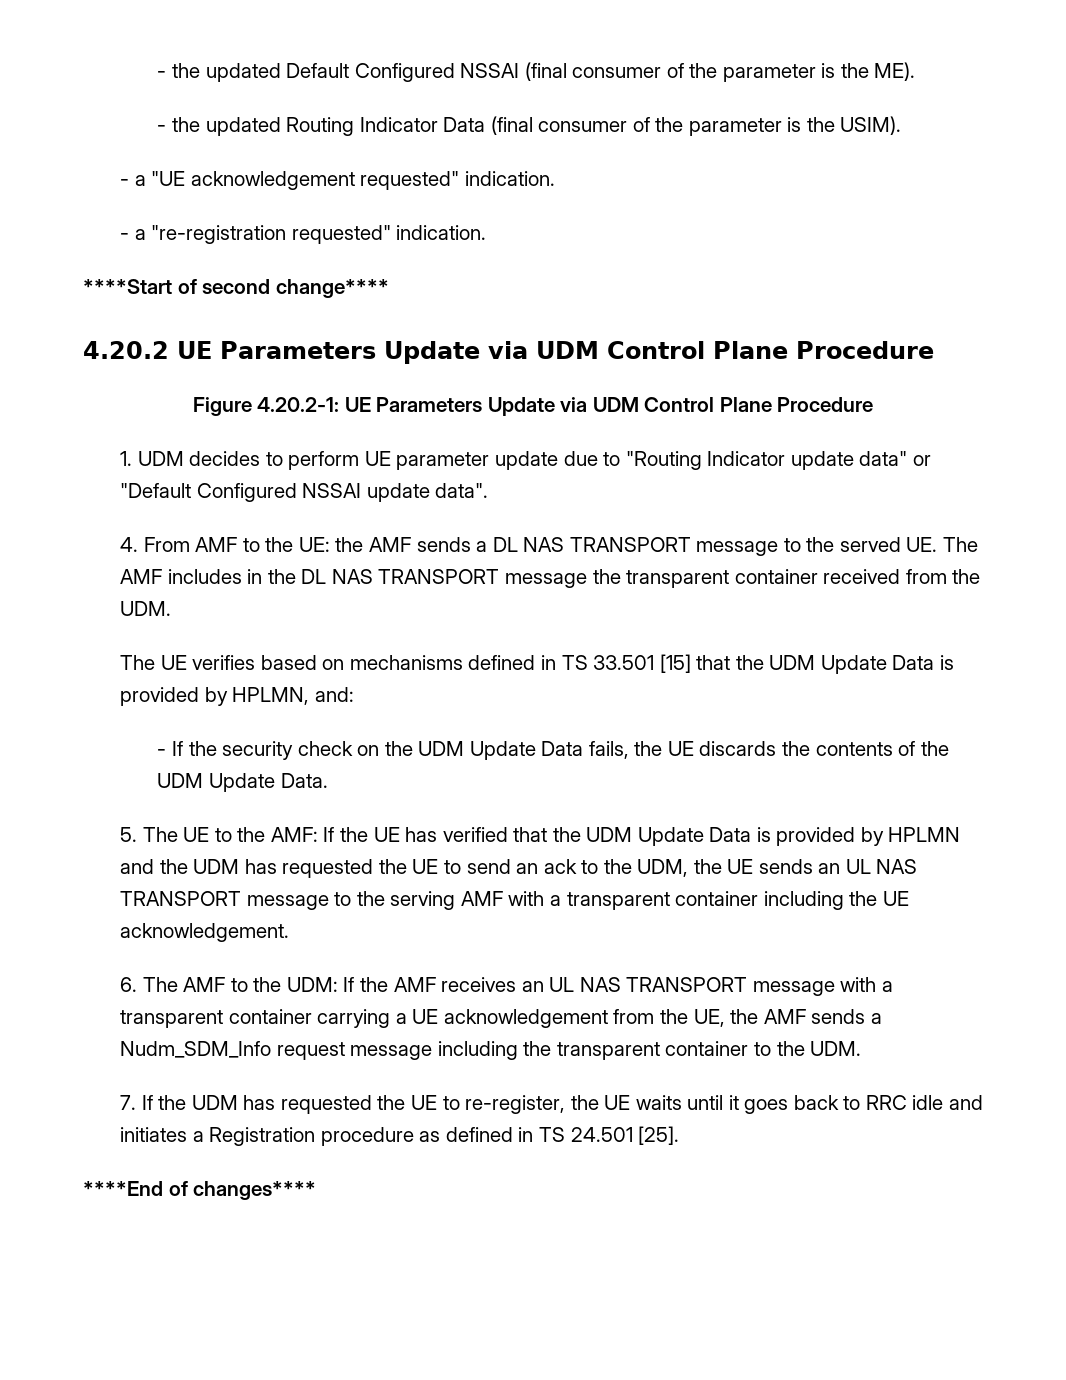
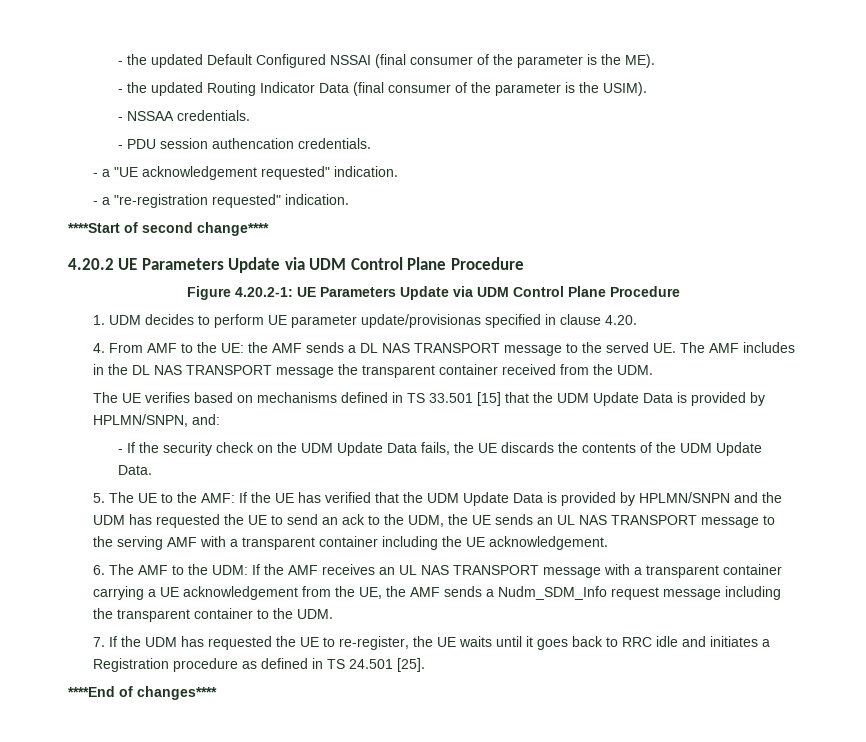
+ - NSSAA credentials.
+ - PDU session authencation credentials.
- 1. UDM decides to perform UE parameter update due to "Routing Indicator update data" or "Default Configured NSSAI update data".
+ 1. UDM decides to perform UE parameter update/provisionas specified in clause 4.20.
- The UE verifies based on mechanisms defined in TS 33.501 [15] that the UDM Update Data is provided by HPLMN, and:
+ The UE verifies based on mechanisms defined in TS 33.501 [15] that the UDM Update Data is provided by HPLMN/SNPN, and:
- 5. The UE to the AMF: If the UE has verified that the UDM Update Data is provided by HPLMN and the UDM has requested the UE to send an ack to the UDM, the UE sends an UL NAS TRANSPORT message to the serving AMF with a transparent container including the UE acknowledgement.
+ 5. The UE to the AMF: If the UE has verified that the UDM Update Data is provided by HPLMN/SNPN and the UDM has requested the UE to send an ack to the UDM, the UE sends an UL NAS TRANSPORT message to the serving AMF with a transparent container including the UE acknowledgement.

